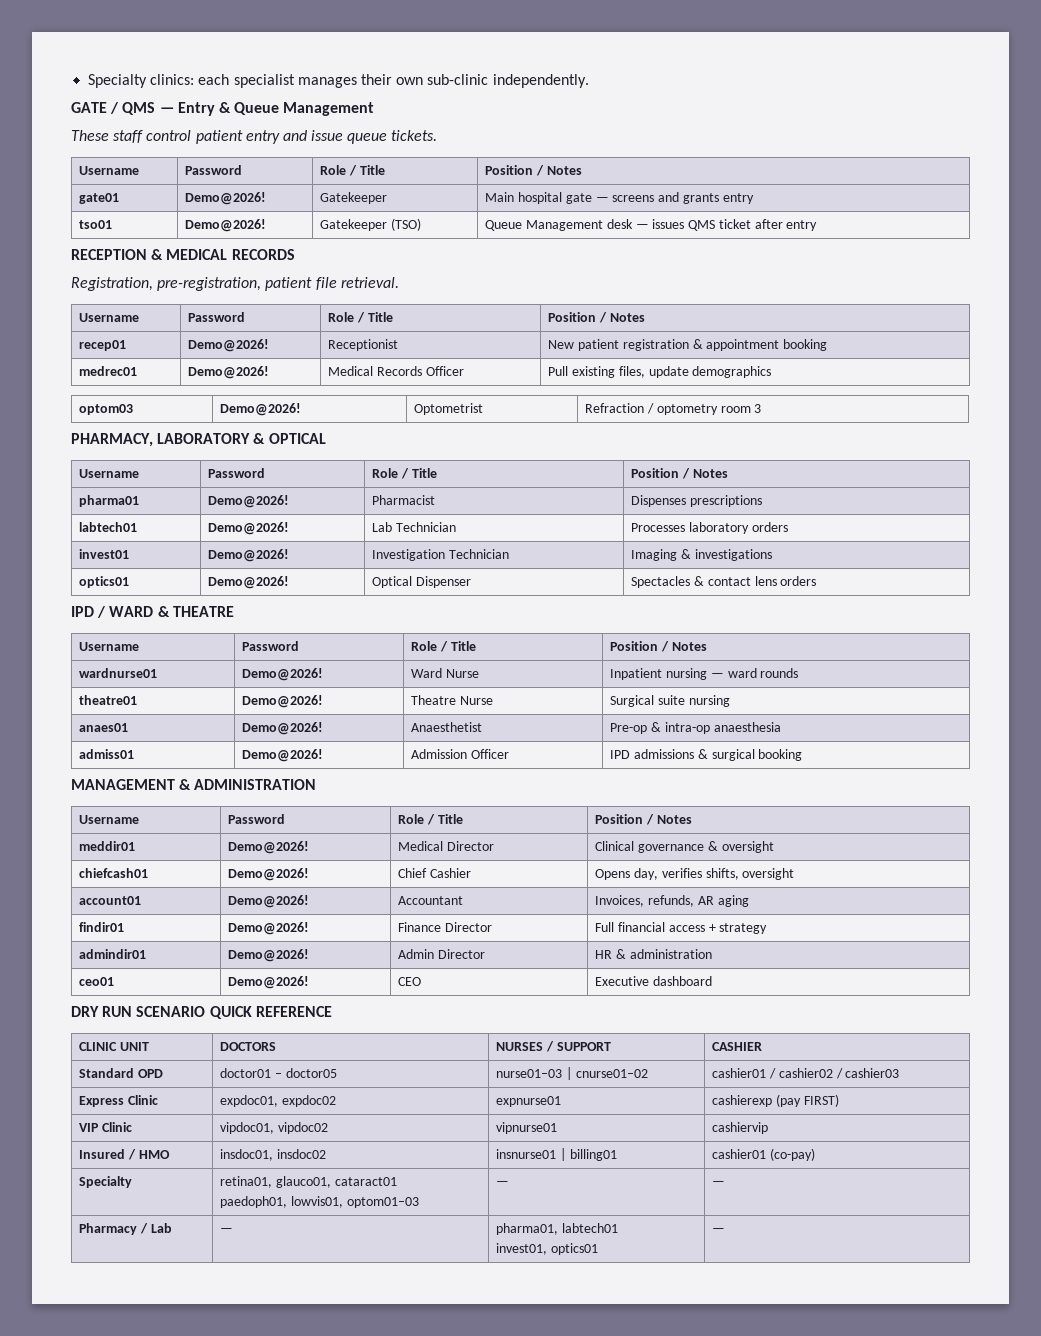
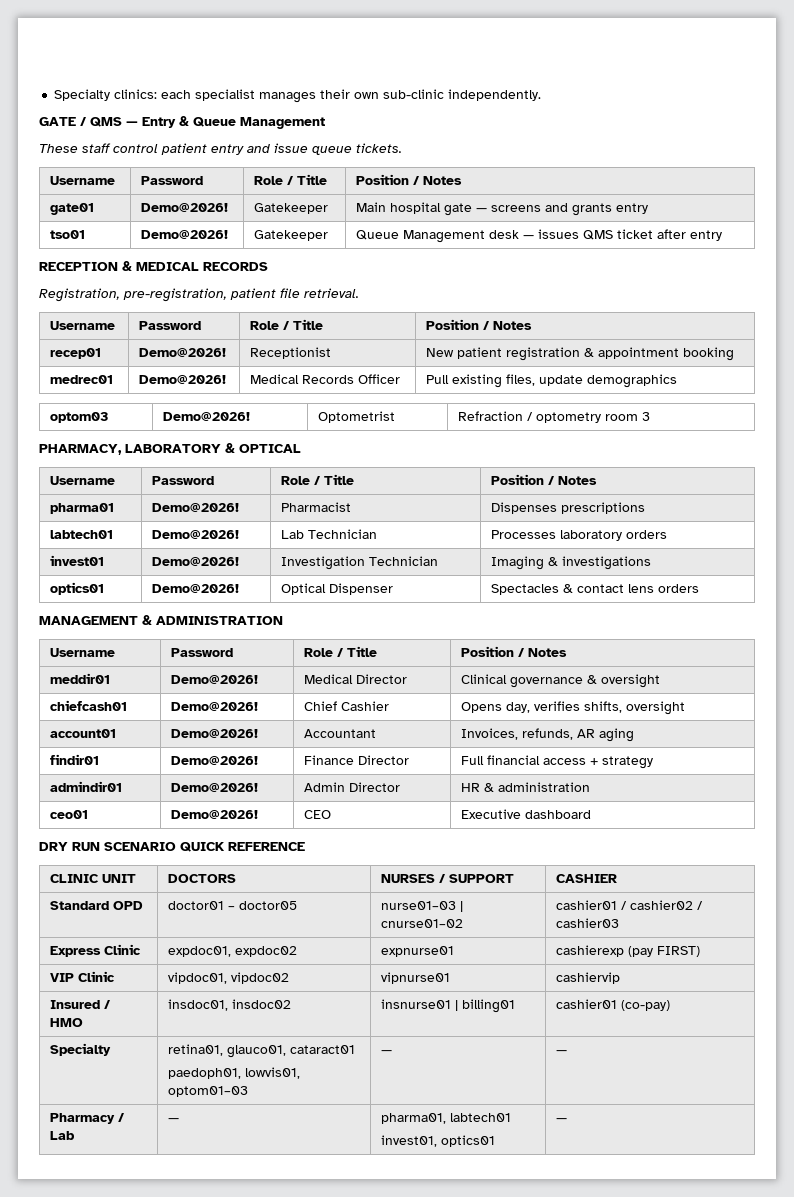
- tso01 | Demo@2026! | Gatekeeper (TSO) | Queue Management desk — issues QMS ticket after entry
+ tso01 | Demo@2026! | Gatekeeper | Queue Management desk — issues QMS ticket after entry
- IPD / WARD & THEATRE
- Username | Password | Role / Title | Position / Notes
- wardnurse01 | Demo@2026! | Ward Nurse | Inpatient nursing — ward rounds
- theatre01 | Demo@2026! | Theatre Nurse | Surgical suite nursing
- anaes01 | Demo@2026! | Anaesthetist | Pre-op & intra-op anaesthesia
- admiss01 | Demo@2026! | Admission Officer | IPD admissions & surgical booking

